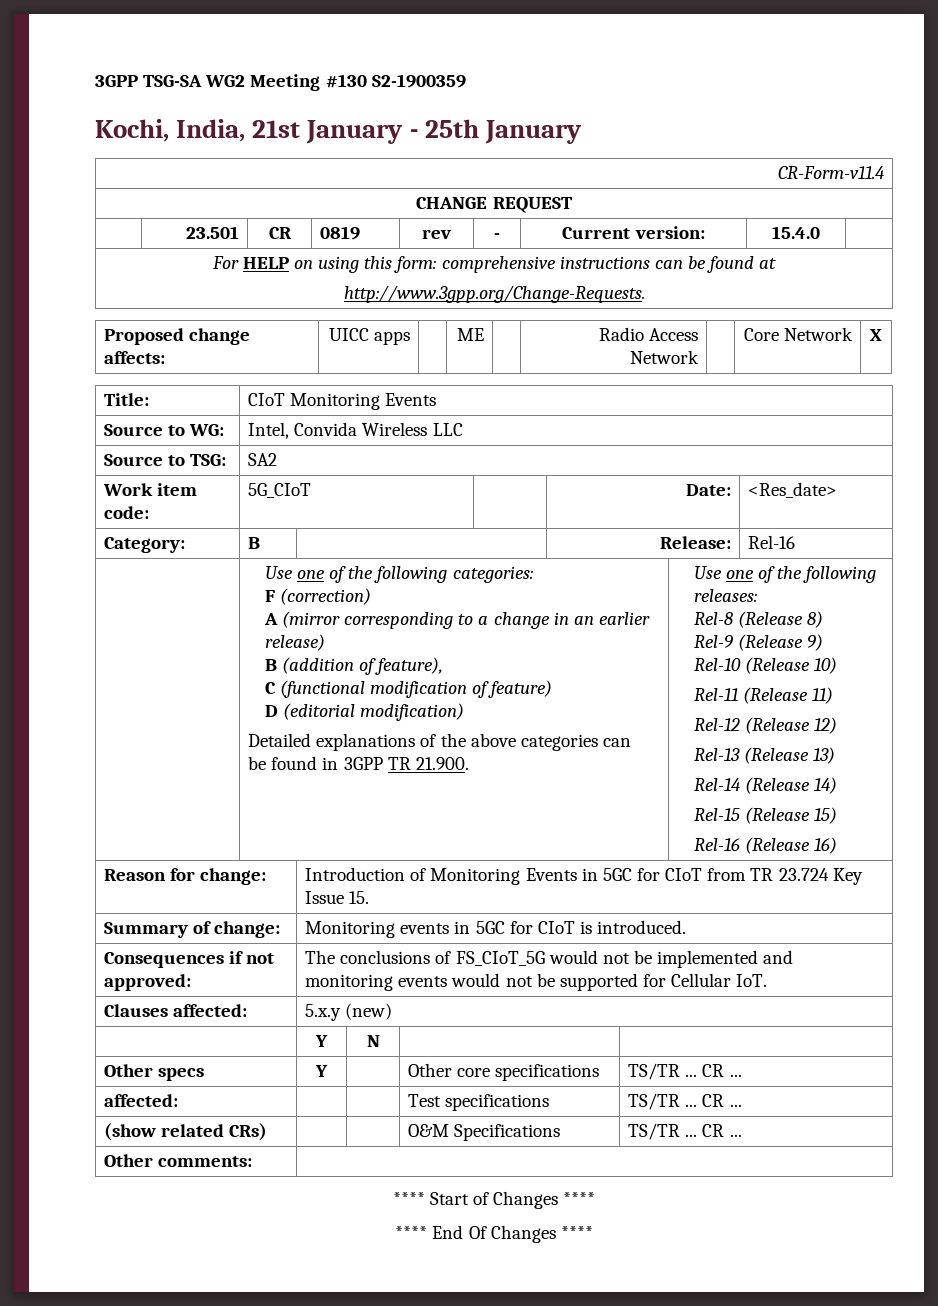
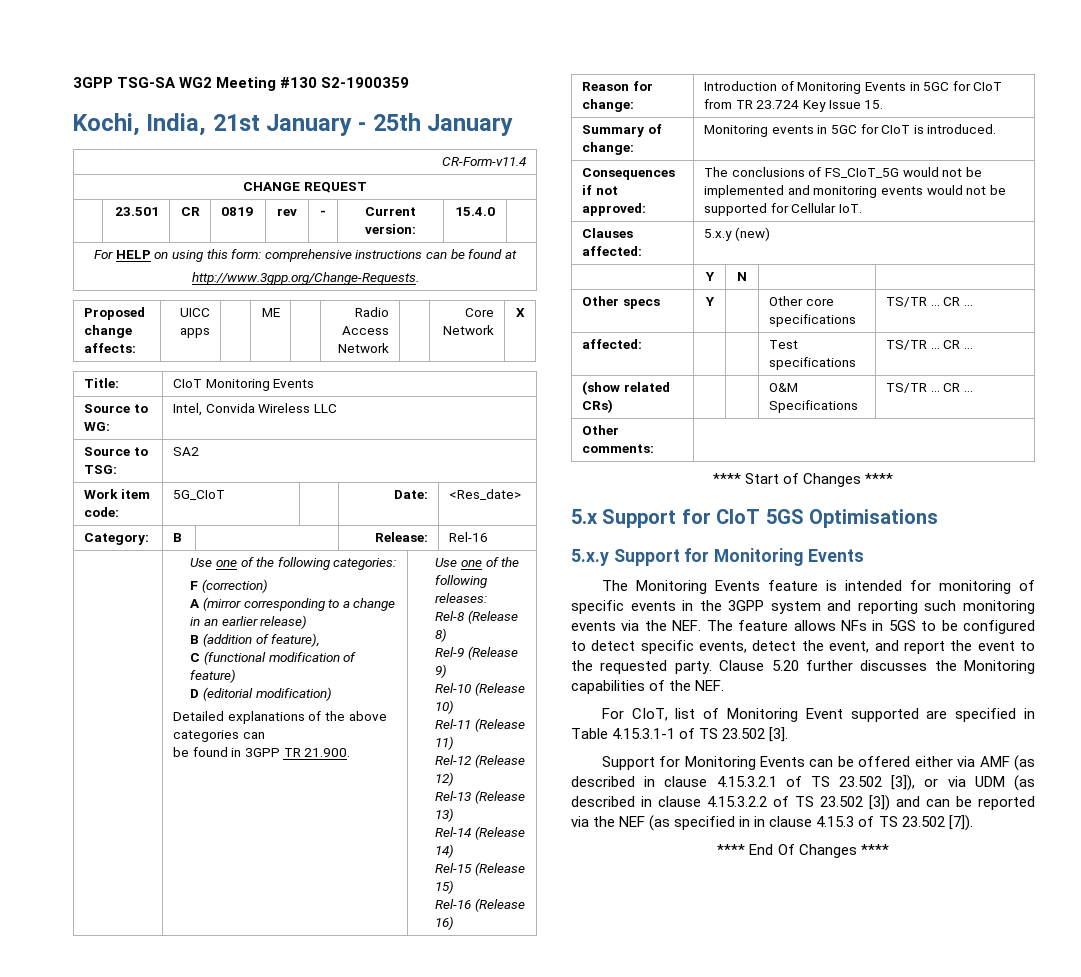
+ 5.x Support for CIoT 5GS Optimisations
+ 5.x.y Support for Monitoring Events
+ The Monitoring Events feature is intended for monitoring of specific events in the 3GPP system and reporting such monitoring events via the NEF. The feature allows NFs in 5GS to be configured to detect specific events, detect the event, and report the event to the requested party. Clause 5.20 further discusses the Monitoring capabilities of the NEF.
+ For CIoT, list of Monitoring Event supported are specified in Table 4.15.3.1-1 of TS 23.502 [3].
+ Support for Monitoring Events can be offered either via AMF (as described in clause 4.15.3.2.1 of TS 23.502 [3]), or via UDM (as described in clause 4.15.3.2.2 of TS 23.502 [3]) and can be reported via the NEF (as specified in in clause 4.15.3 of TS 23.502 [7]).

